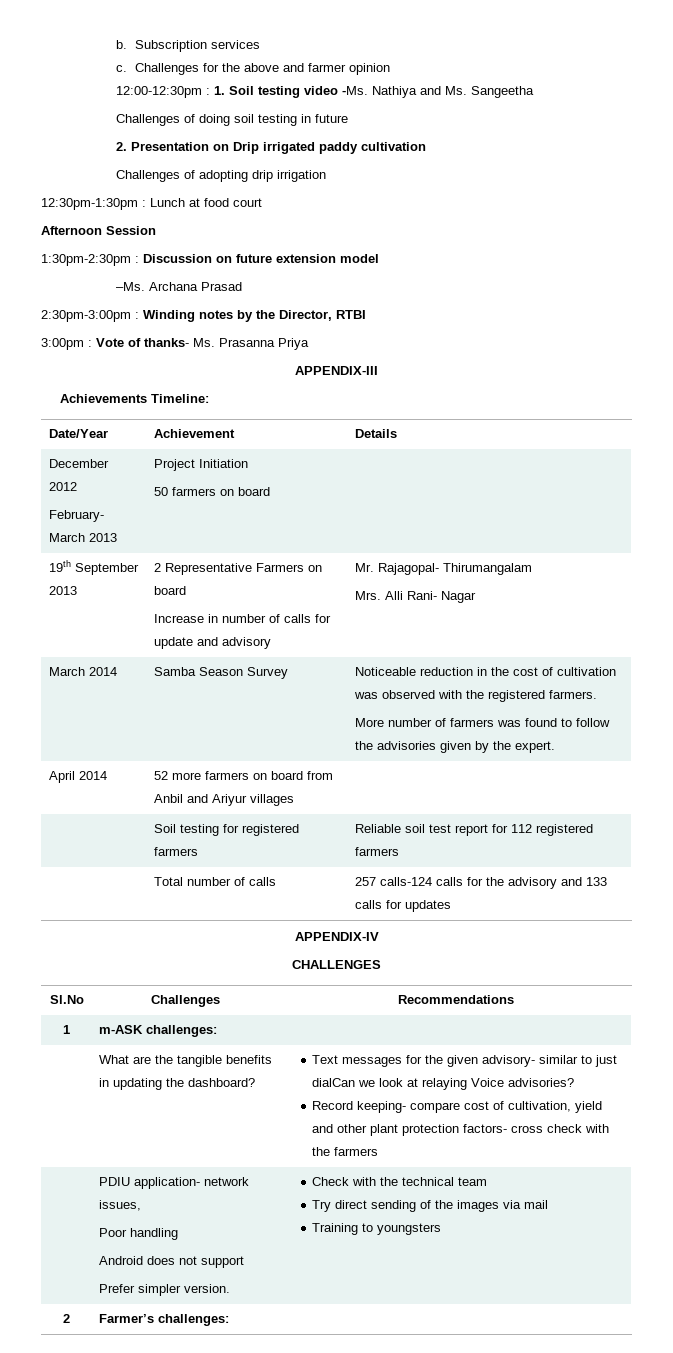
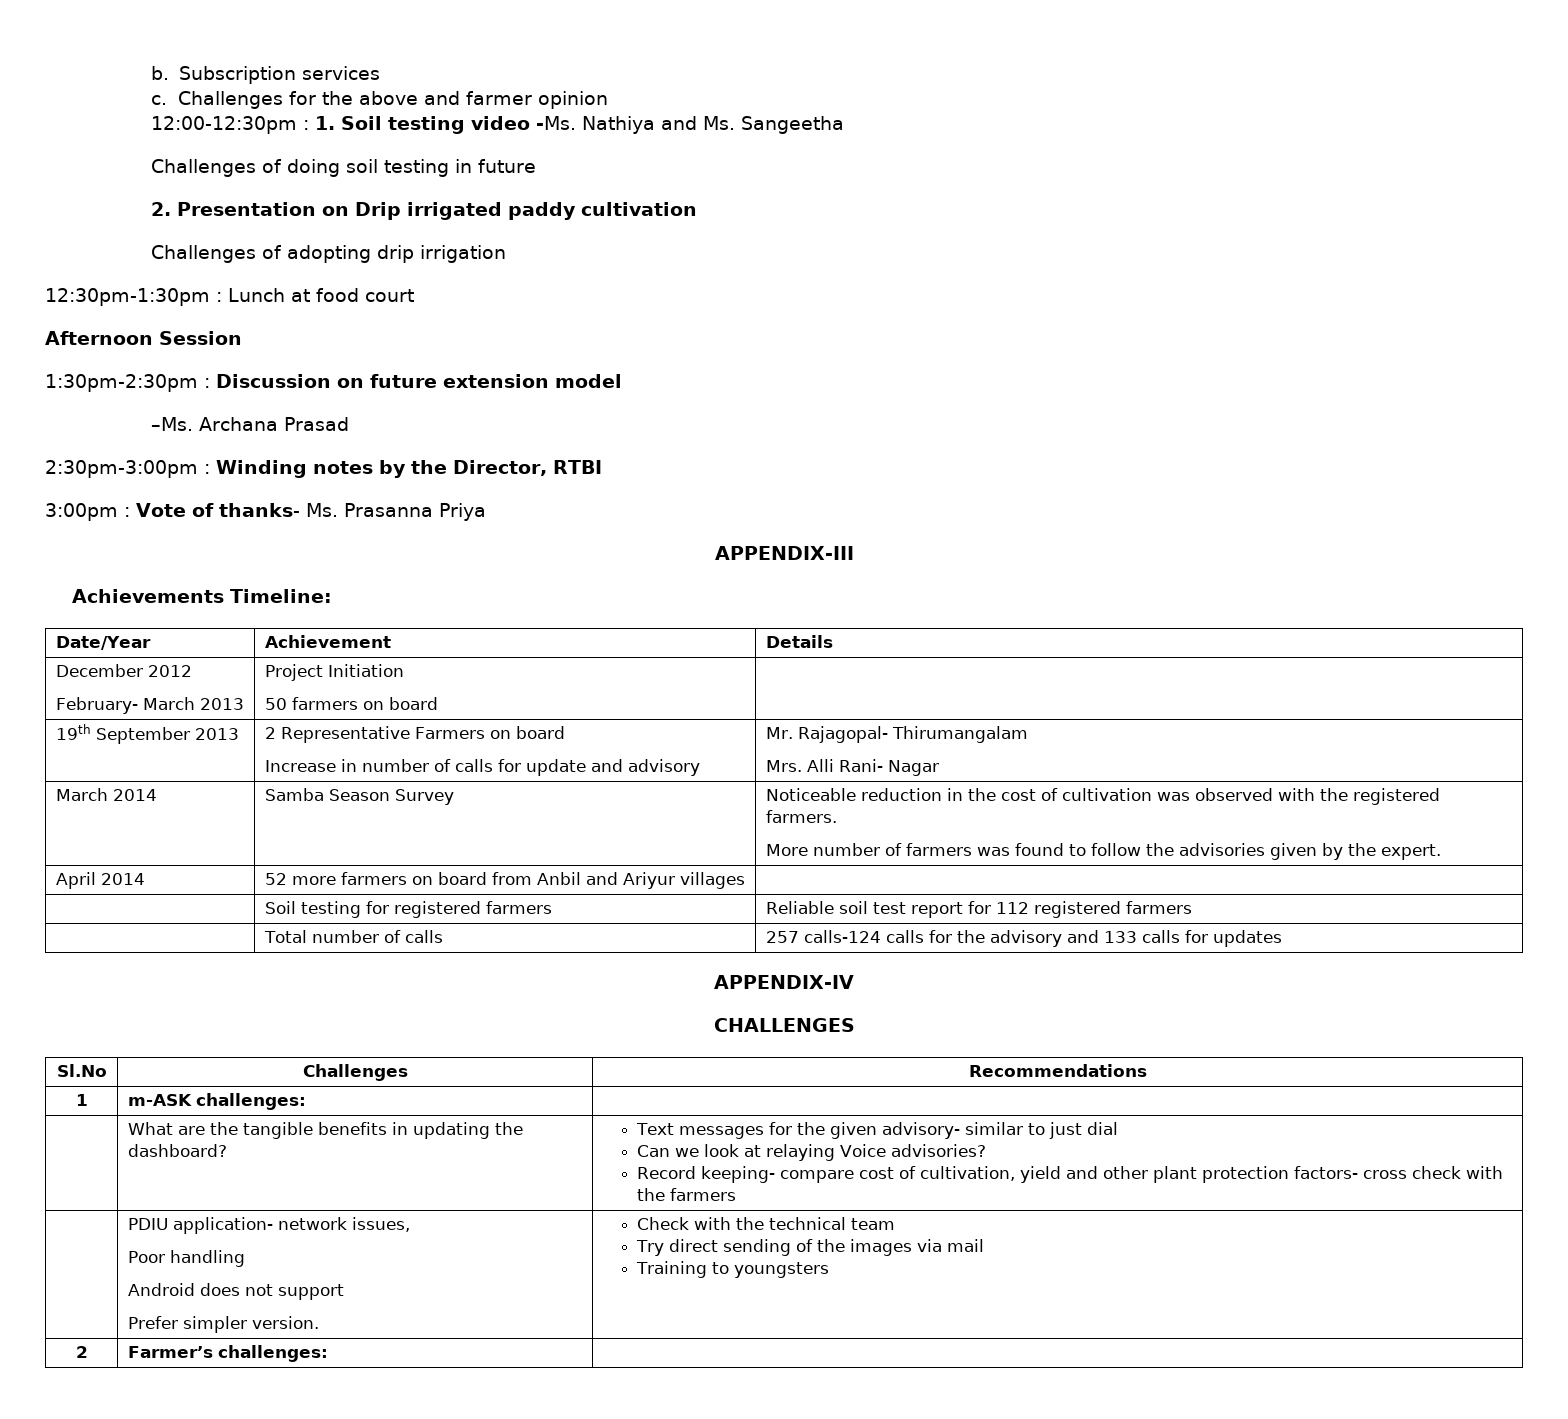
- Text messages for the given advisory- similar to just dialCan we look at relaying Voice advisories?
+ Text messages for the given advisory- similar to just dial
+ Can we look at relaying Voice advisories?

